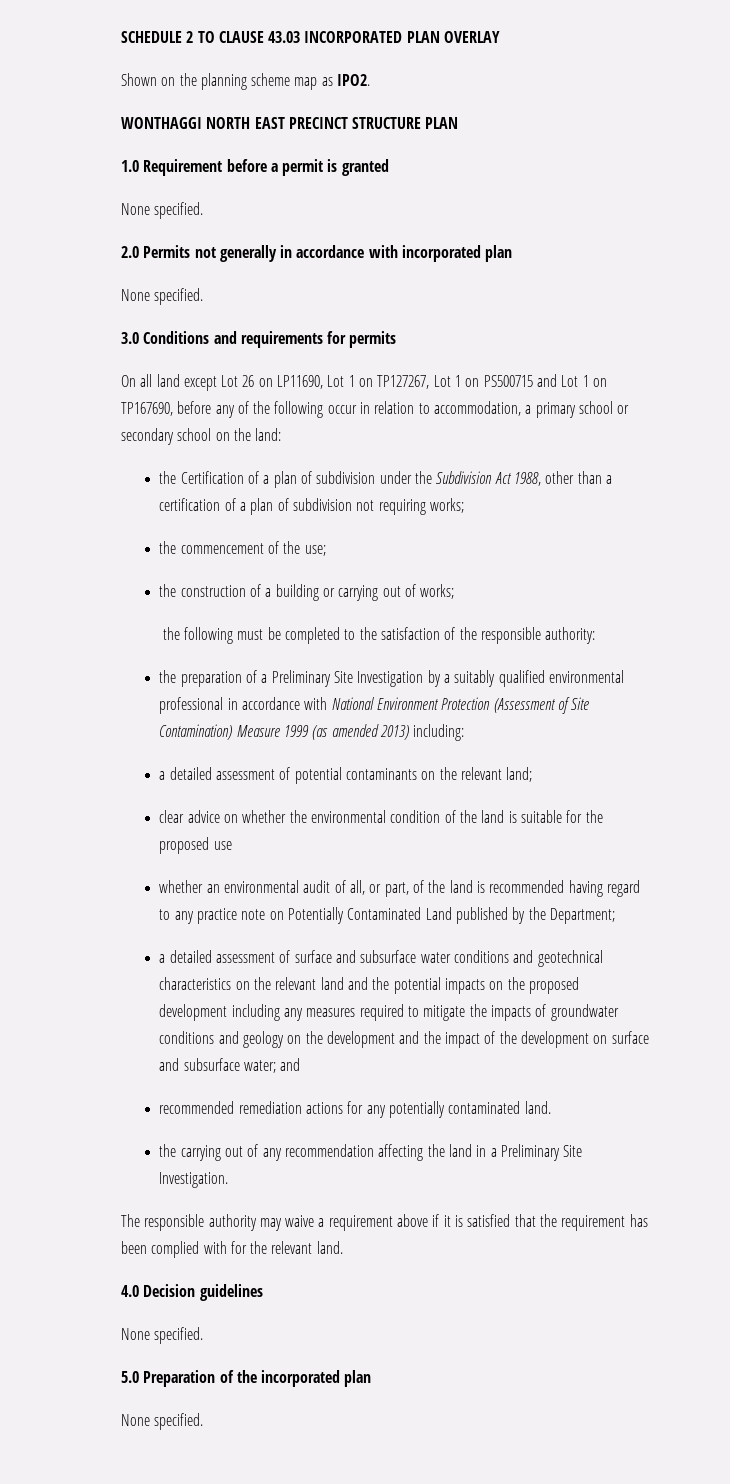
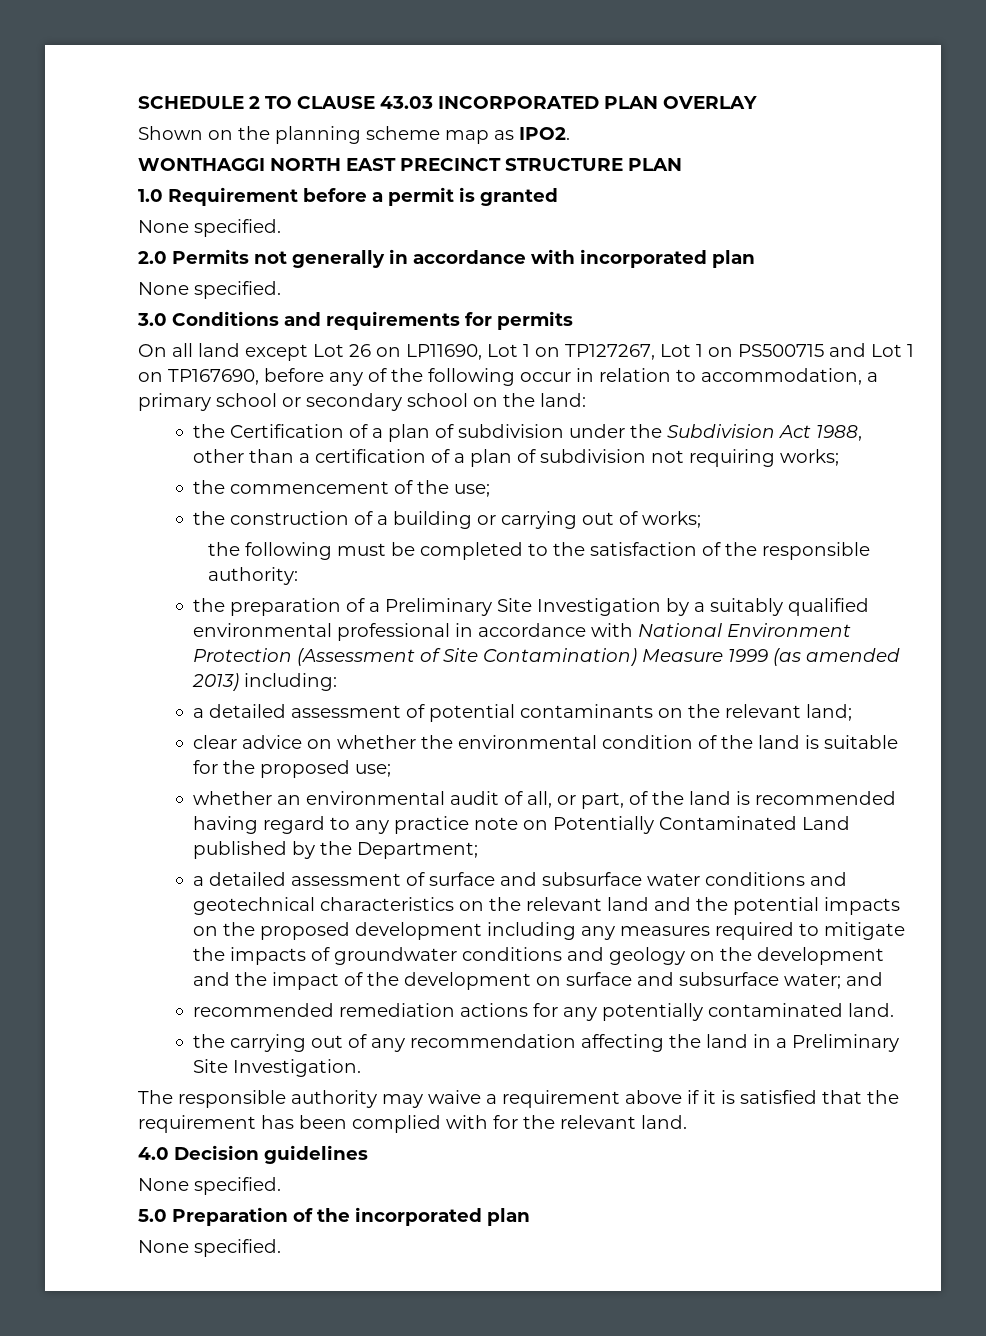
- clear advice on whether the environmental condition of the land is suitable for the proposed use
+ clear advice on whether the environmental condition of the land is suitable for the proposed use;

